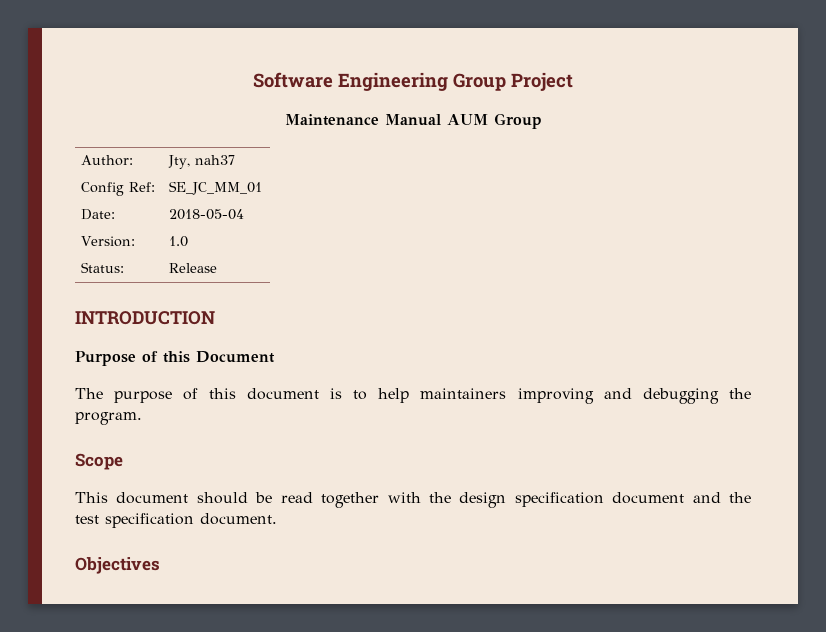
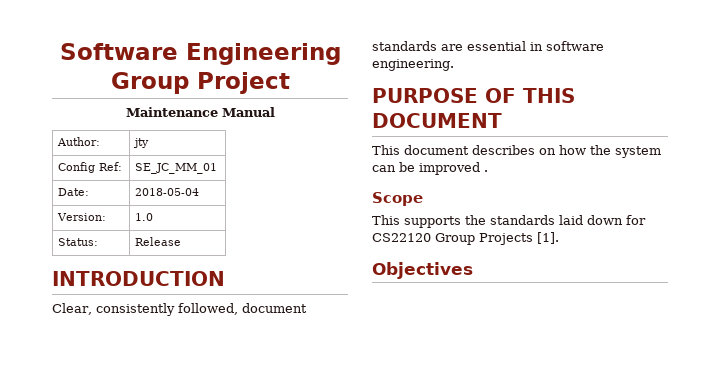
- Maintenance Manual AUM Group
+ Maintenance Manual
- Author: | Jty, nah37
+ Author: | jty
- Purpose of this Document
- The purpose of this document is to help maintainers improving and debugging the program.
+ Clear, consistently followed, document standards are essential in software engineering.
+ PURPOSE OF THIS DOCUMENT
+ This document describes on how the system can be improved .
  Scope
- This document should be read together with the design specification document and the test specification document.
+ This supports the standards laid down for CS22120 Group Projects [1].

